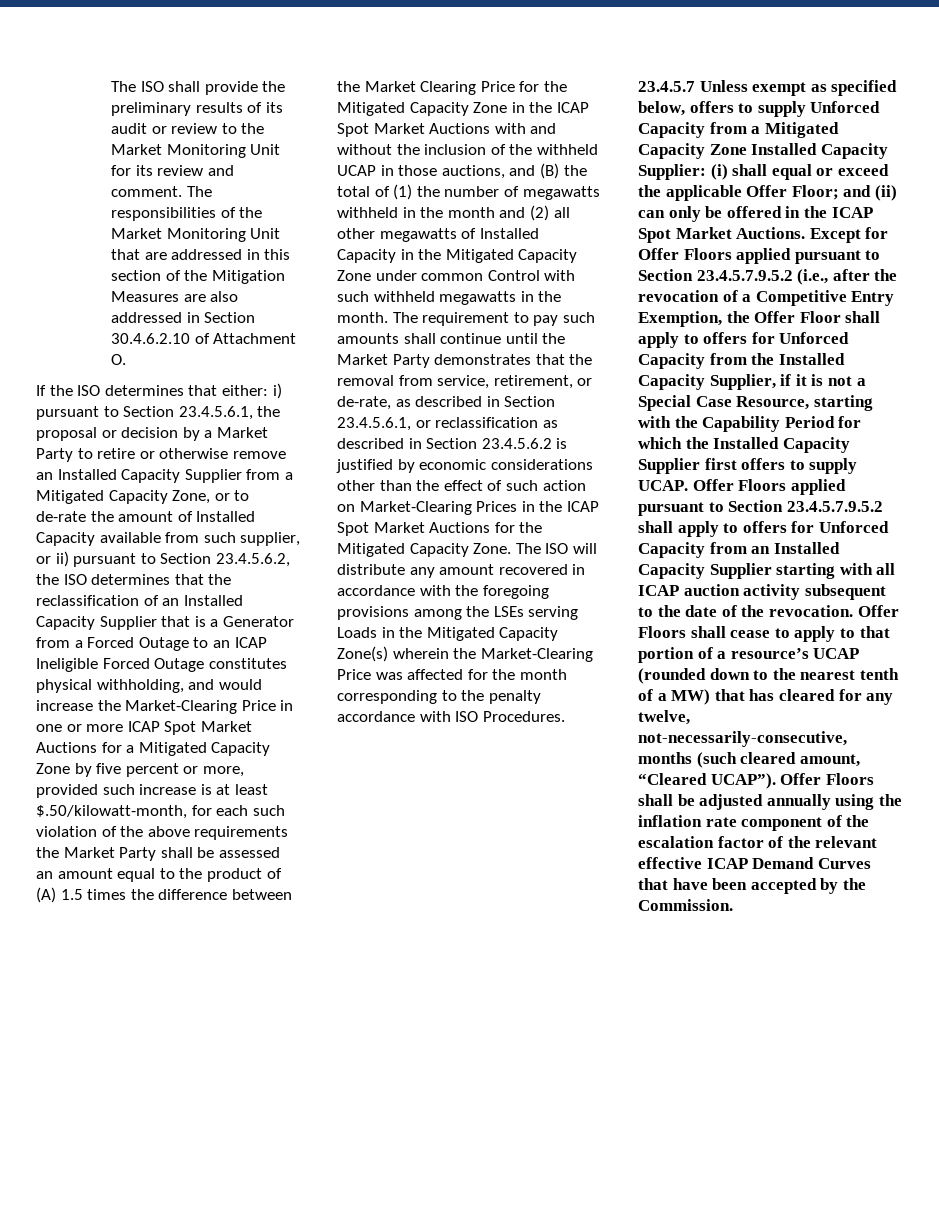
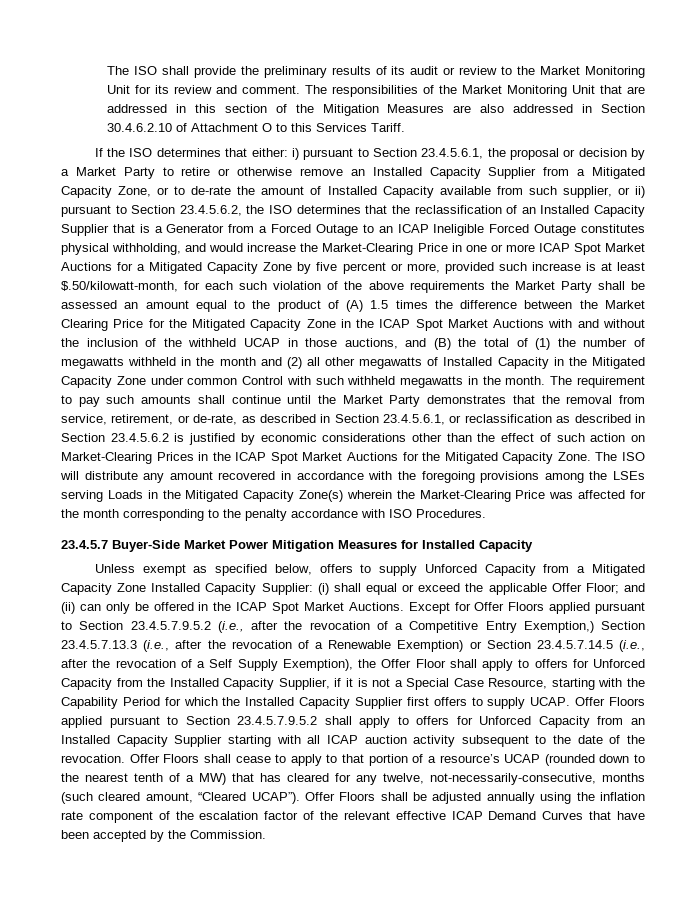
- The responsibilities of the Market Monitoring Unit that are addressed in this section of the Mitigation Measures are also addressed in Section 30.4.6.2.10 of Attachment O.
+ The responsibilities of the Market Monitoring Unit that are addressed in this section of the Mitigation Measures are also addressed in Section 30.4.6.2.10 of Attachment O to this Services Tariff.
- 23.4.5.7 Unless exempt as specified below, offers to supply Unforced Capacity from a Mitigated Capacity Zone Installed Capacity Supplier: (i) shall equal or exceed the applicable Offer Floor; and (ii) can only be offered in the ICAP Spot Market Auctions.
+ 23.4.5.7 Buyer-Side Market Power Mitigation Measures for Installed Capacity
+ Unless exempt as specified below, offers to supply Unforced Capacity from a Mitigated Capacity Zone Installed Capacity Supplier: (i) shall equal or exceed the applicable Offer Floor; and (ii) can only be offered in the ICAP Spot Market Auctions.
- Except for Offer Floors applied pursuant to Section 23.4.5.7.9.5.2 (i.e., after the revocation of a Competitive Entry Exemption, the Offer Floor shall apply to offers for Unforced Capacity from the Installed Capacity Supplier, if it is not a Special Case Resource, starting with the Capability Period for which the Installed Capacity Supplier first offers to supply UCAP.
+ Except for Offer Floors applied pursuant to Section 23.4.5.7.9.5.2 (i.e., after the revocation of a Competitive Entry Exemption,) Section 23.4.5.7.13.3 (i.e., after the revocation of a Renewable Exemption) or Section 23.4.5.7.14.5 (i.e., after the revocation of a Self Supply Exemption), the Offer Floor shall apply to offers for Unforced Capacity from the Installed Capacity Supplier, if it is not a Special Case Resource, starting with the Capability Period for which the Installed Capacity Supplier first offers to supply UCAP.

